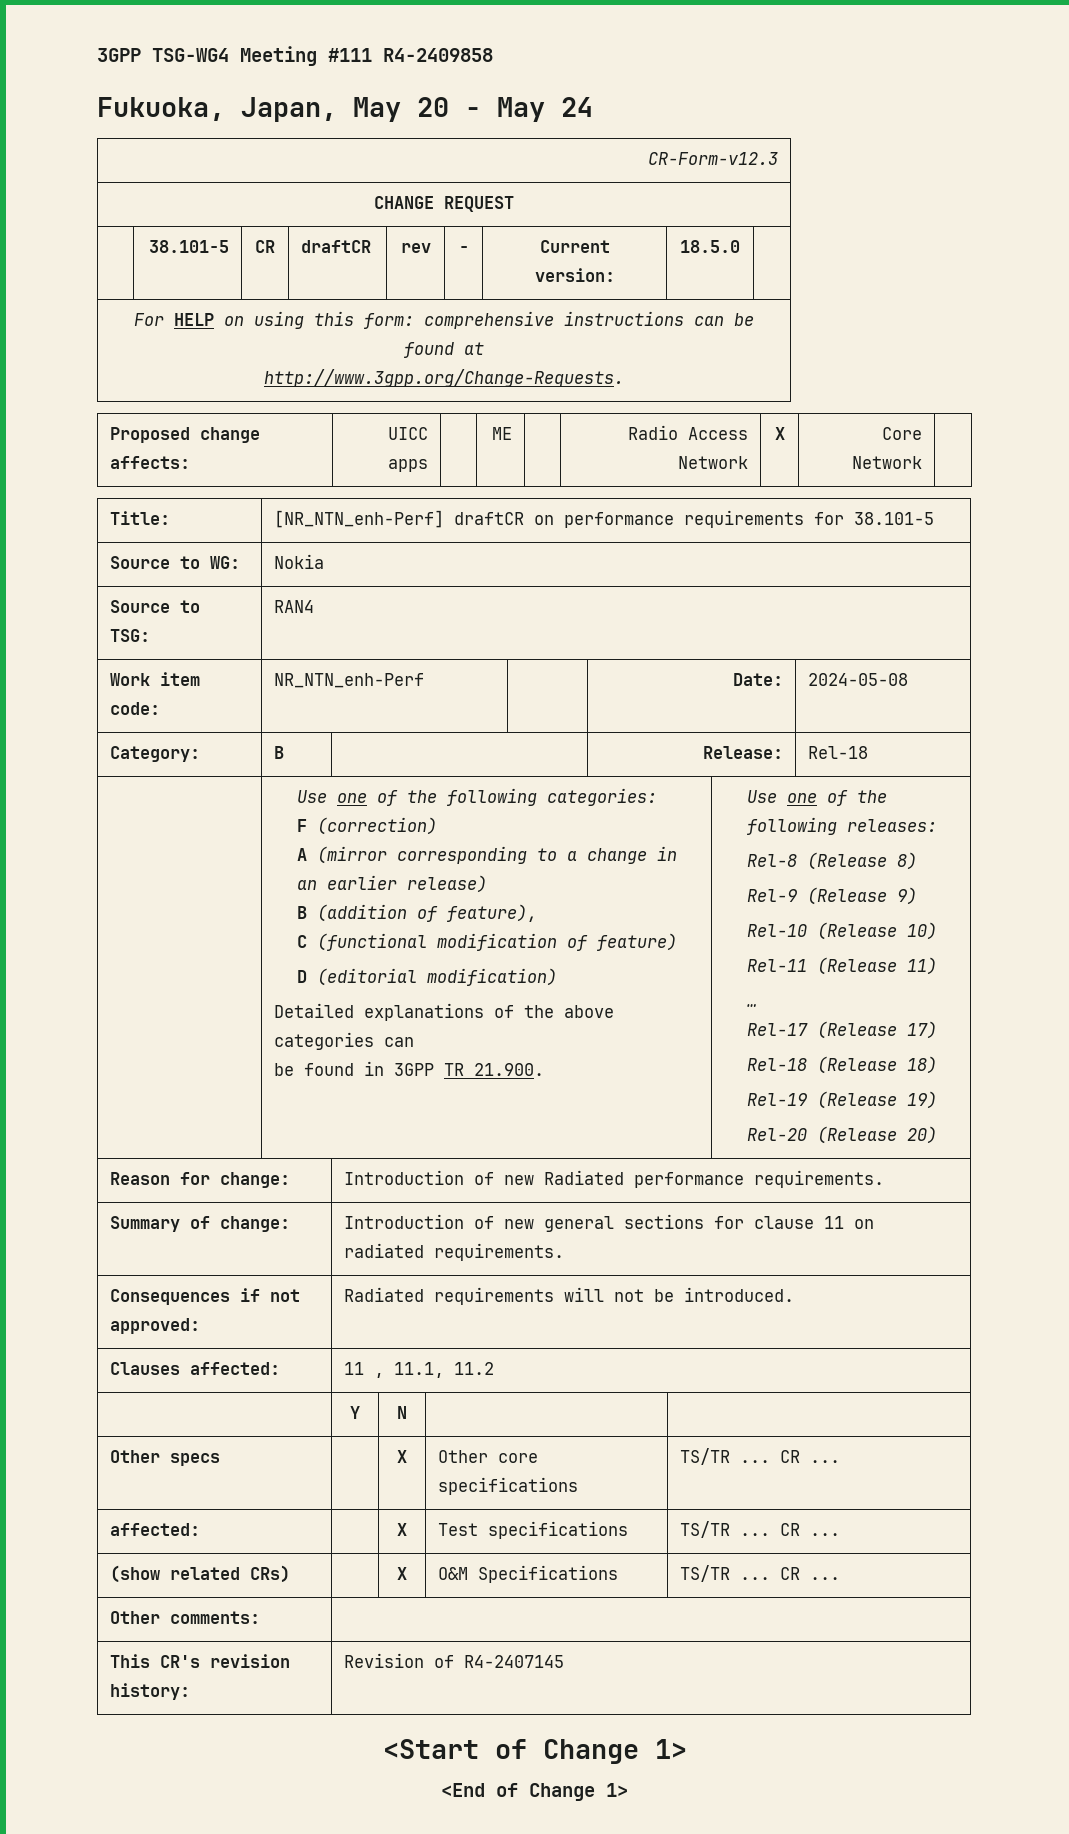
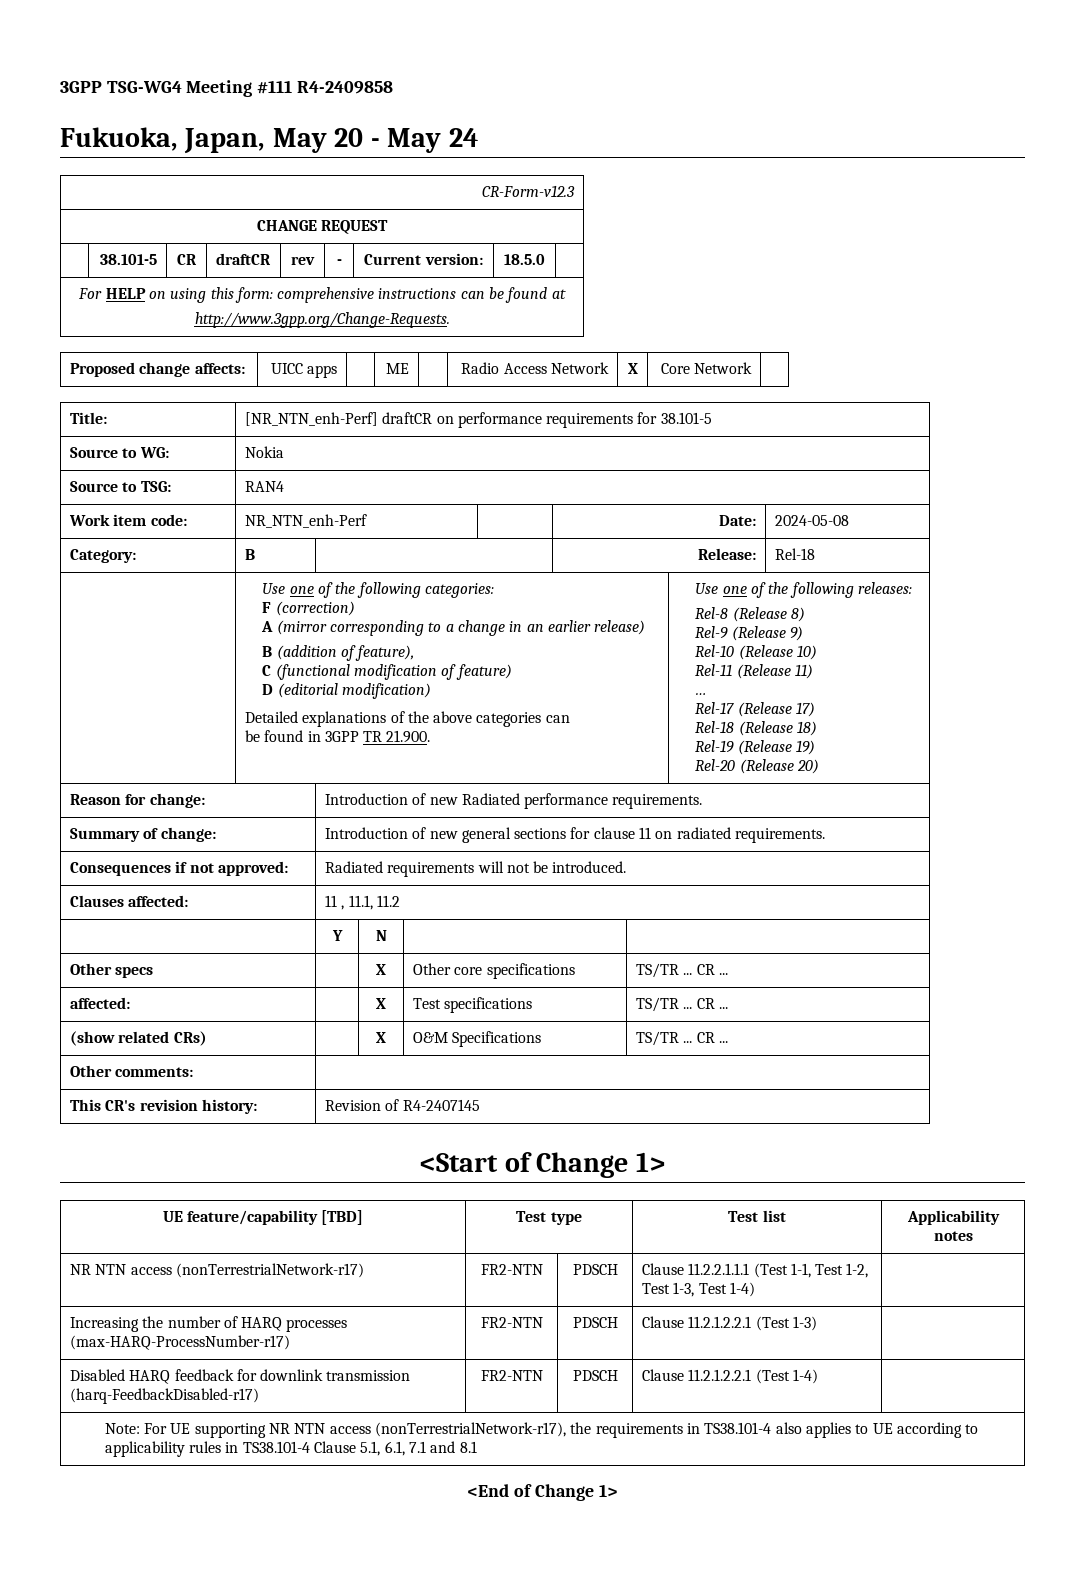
+ UE feature/capability [TBD] | Test type | Test list | Applicability notes
+ NR NTN access (nonTerrestrialNetwork-r17) | FR2-NTN | PDSCH | Clause 11.2.2.1.1.1 (Test 1-1, Test 1-2, Test 1-3, Test 1-4) |
+ Increasing the number of HARQ processes (max-HARQ-ProcessNumber-r17) | FR2-NTN | PDSCH | Clause 11.2.1.2.2.1 (Test 1-3) |
+ Disabled HARQ feedback for downlink transmission (harq-FeedbackDisabled-r17) | FR2-NTN | PDSCH | Clause 11.2.1.2.2.1 (Test 1-4) |
+ Note: For UE supporting NR NTN access (nonTerrestrialNetwork-r17), the requirements in TS38.101-4 also applies to UE according to applicability rules in TS38.101-4 Clause 5.1, 6.1, 7.1 and 8.1

